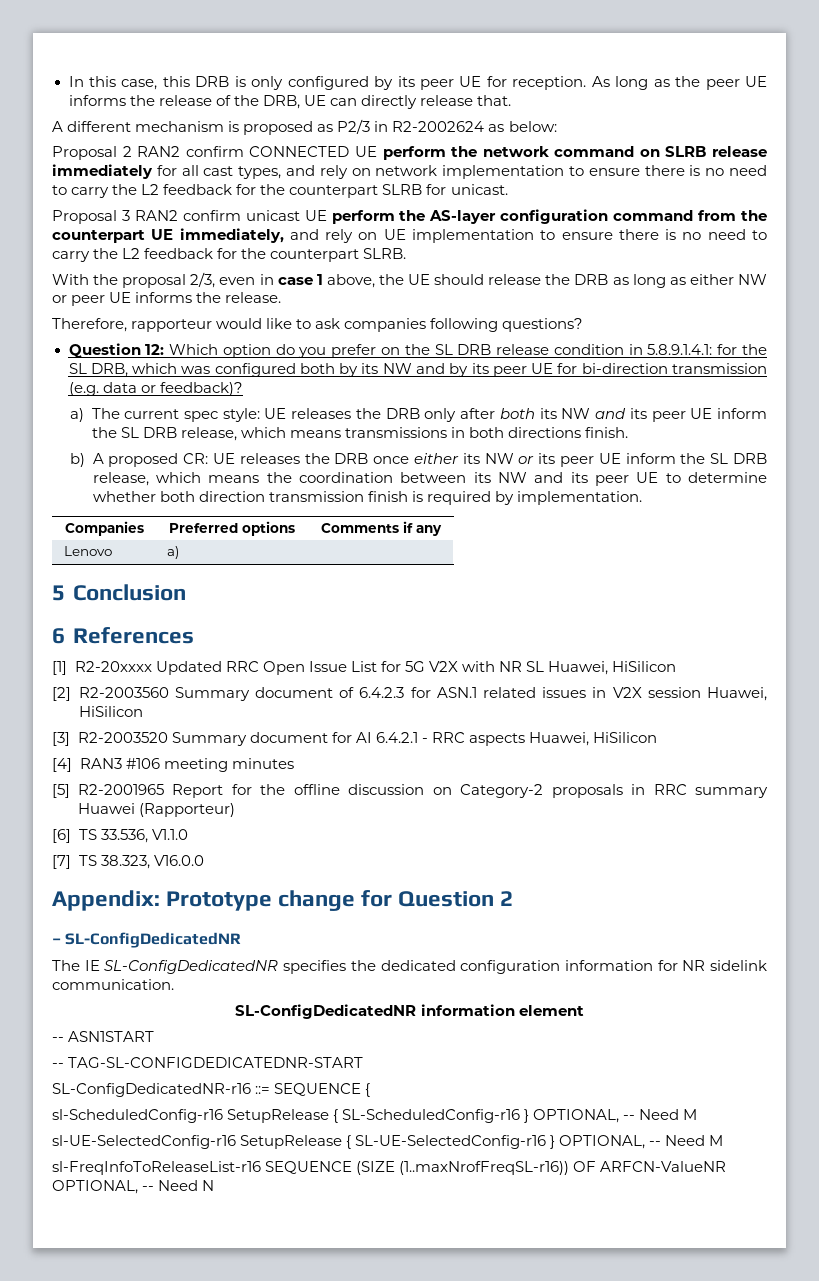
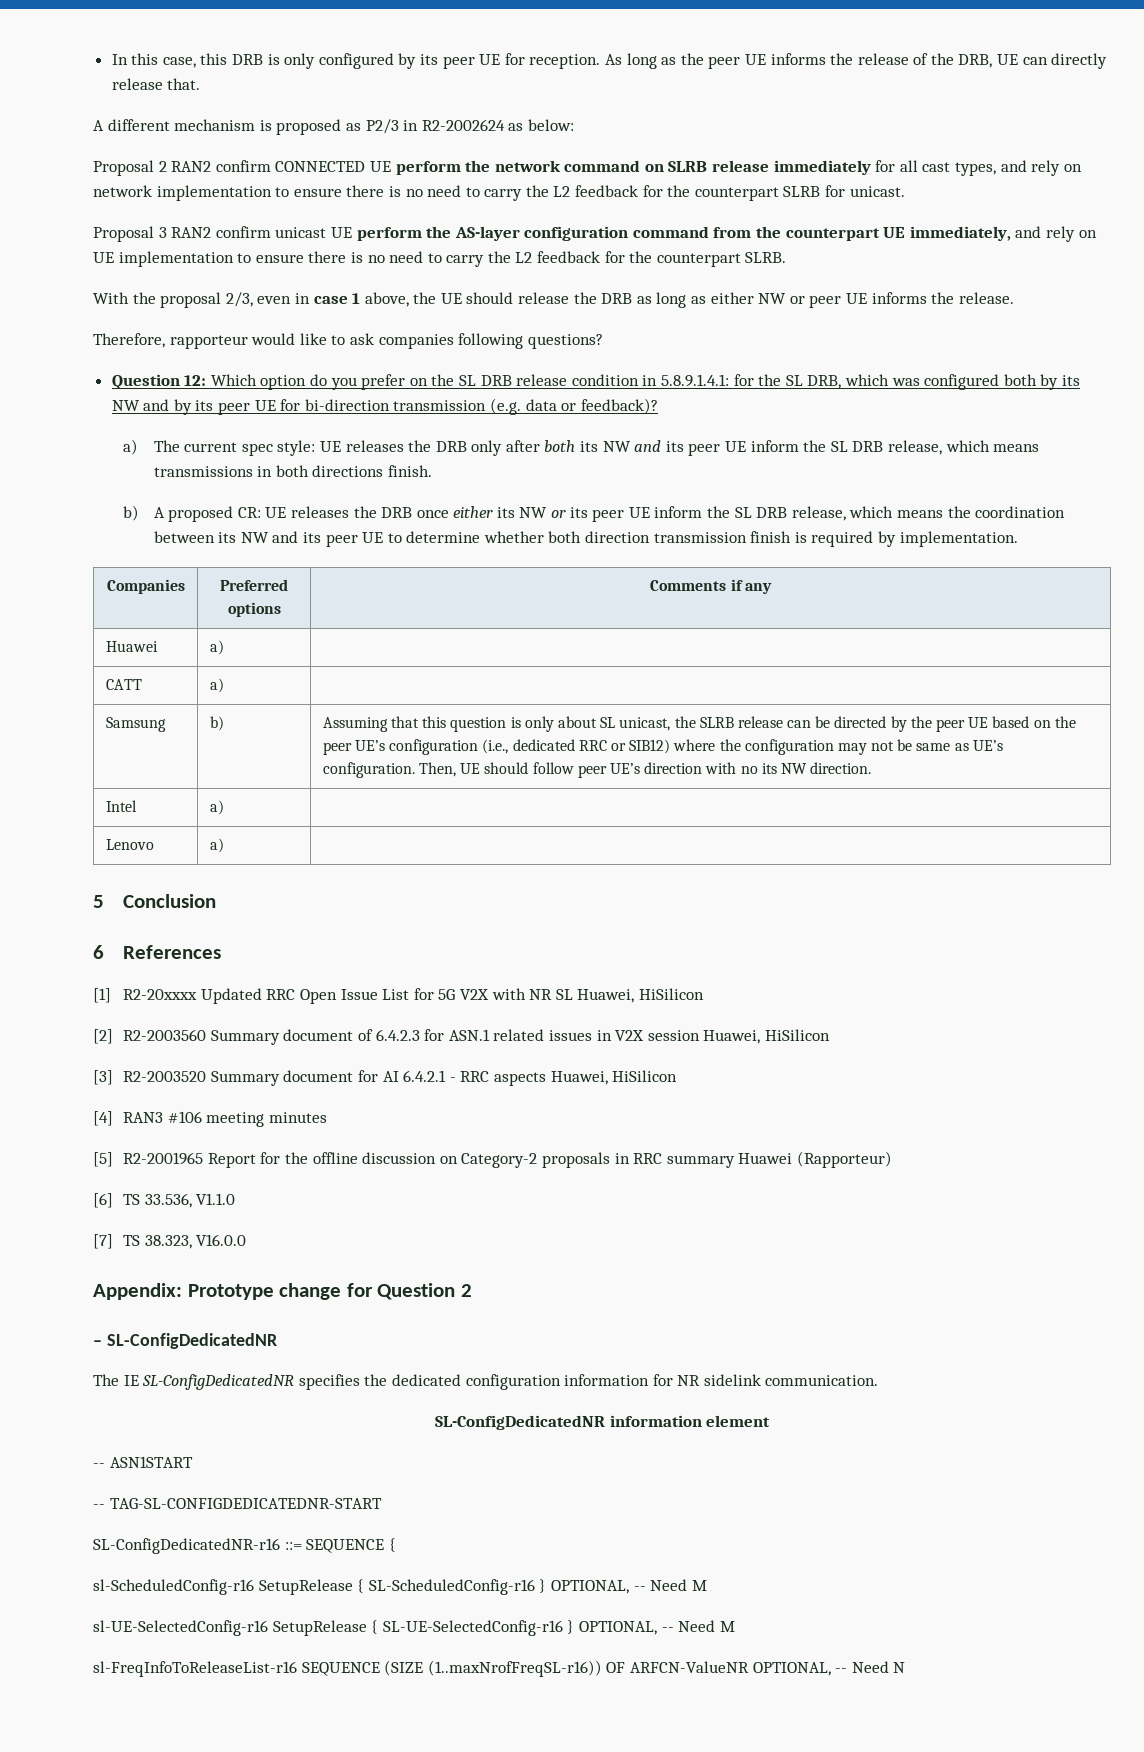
+ Huawei | a) |
+ CATT | a) |
+ Samsung | b) | Assuming that this question is only about SL unicast, the SLRB release can be directed by the peer UE based on the peer UE’s configuration (i.e., dedicated RRC or SIB12) where the configuration may not be same as UE’s configuration. Then, UE should follow peer UE’s direction with no its NW direction.
+ Intel | a) |

